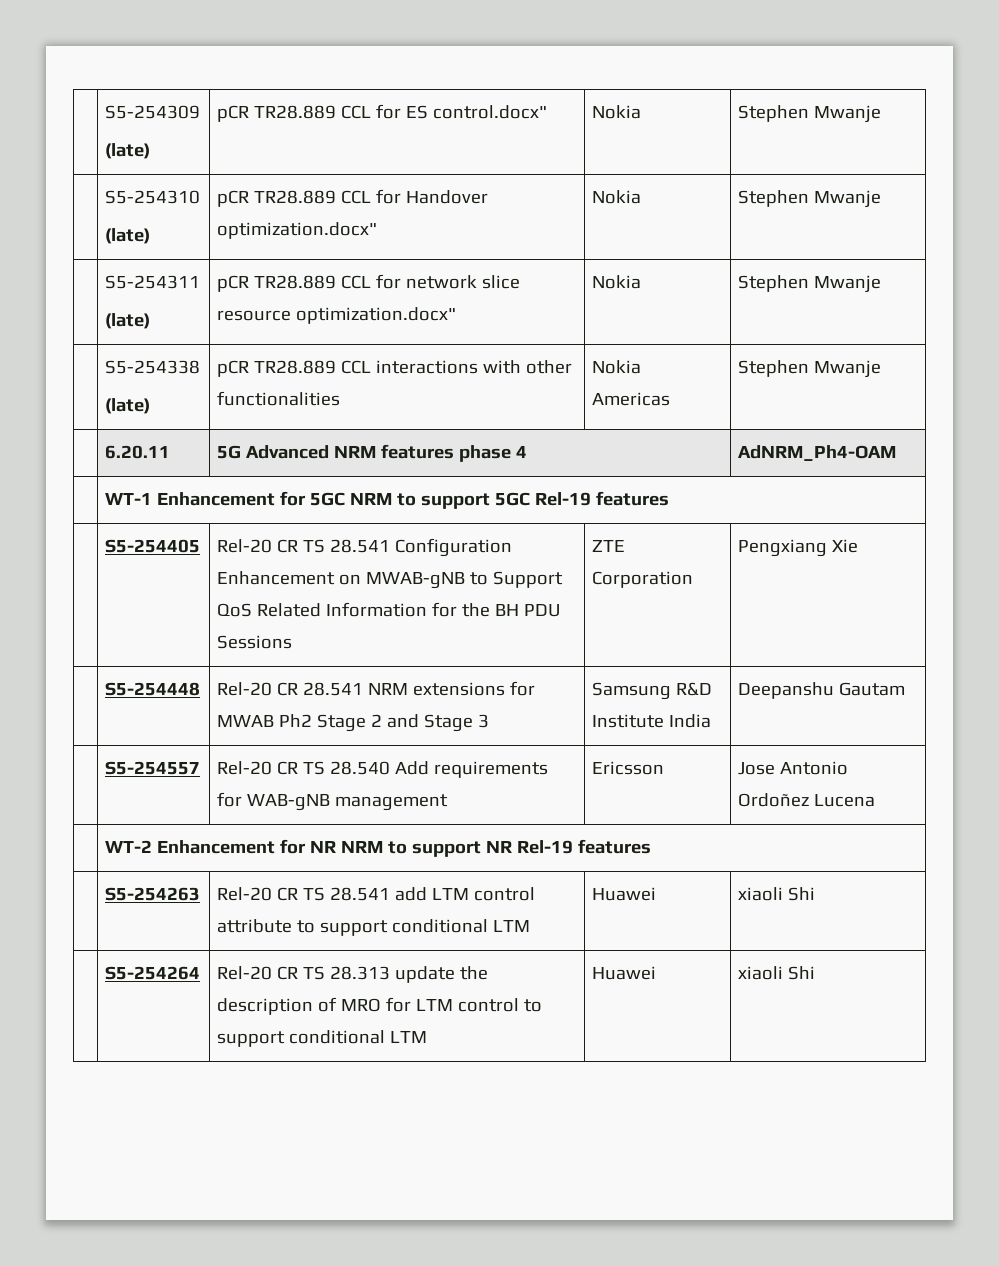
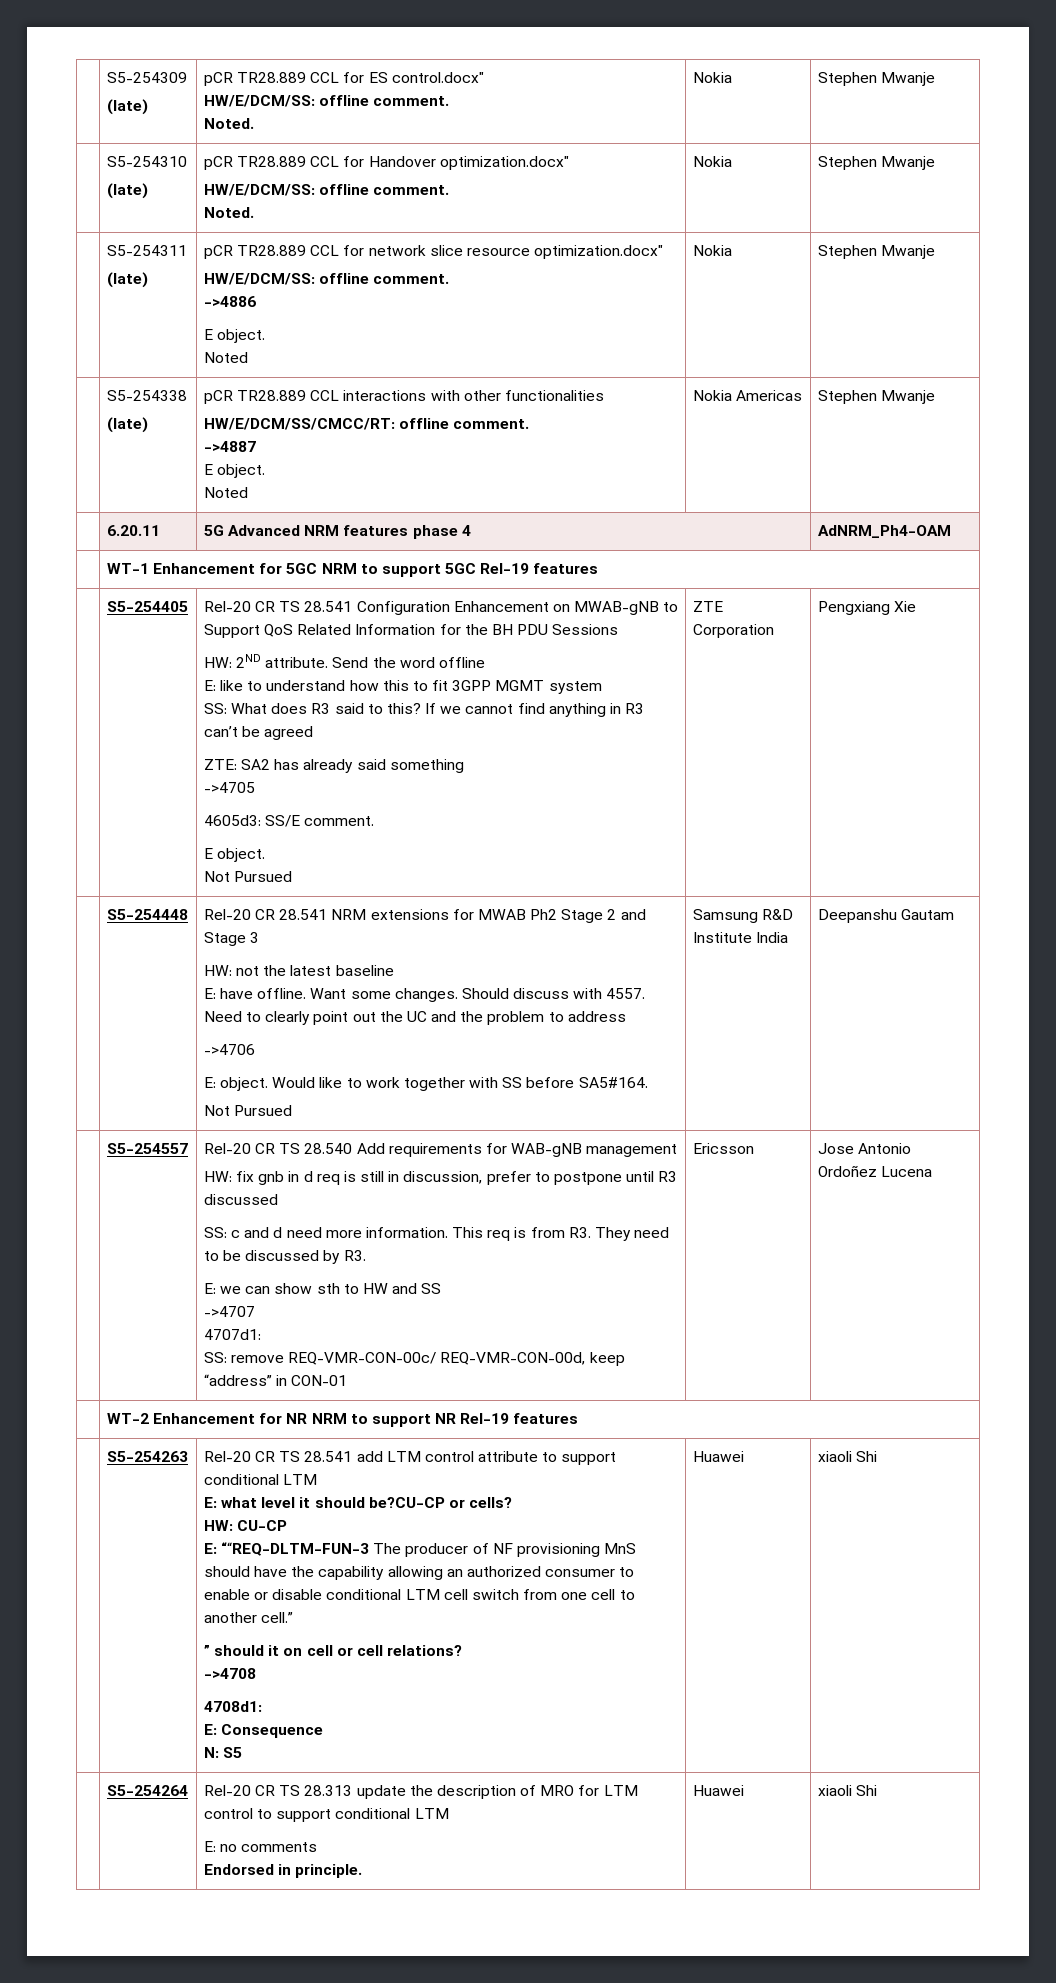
  | S5-254309
- (late) | pCR TR28.889 CCL for ES control.docx" | Nokia | Stephen Mwanje
+ (late) | pCR TR28.889 CCL for ES control.docx"
+ HW/E/DCM/SS: offline comment.
+ Noted. | Nokia | Stephen Mwanje
  | S5-254310
- (late) | pCR TR28.889 CCL for Handover optimization.docx" | Nokia | Stephen Mwanje
+ (late) | pCR TR28.889 CCL for Handover optimization.docx"
+ HW/E/DCM/SS: offline comment.
+ Noted. | Nokia | Stephen Mwanje
  | S5-254311
- (late) | pCR TR28.889 CCL for network slice resource optimization.docx" | Nokia | Stephen Mwanje
+ (late) | pCR TR28.889 CCL for network slice resource optimization.docx"
+ HW/E/DCM/SS: offline comment.
+ ->4886
+ E object.
+ Noted | Nokia | Stephen Mwanje
  | S5-254338
- (late) | pCR TR28.889 CCL interactions with other functionalities | Nokia Americas | Stephen Mwanje
+ (late) | pCR TR28.889 CCL interactions with other functionalities
+ HW/E/DCM/SS/CMCC/RT: offline comment.
+ ->4887
+ E object.
+ Noted | Nokia Americas | Stephen Mwanje
+ HW: 2ND attribute. Send the word offline
+ E: like to understand how this to fit 3GPP MGMT system
+ SS: What does R3 said to this? If we cannot find anything in R3 can’t be agreed
+ ZTE: SA2 has already said something
+ ->4705
+ 4605d3: SS/E comment.
+ E object.
+ Not Pursued
+ HW: not the latest baseline
+ E: have offline. Want some changes. Should discuss with 4557. Need to clearly point out the UC and the problem to address
+ ->4706
+ E: object. Would like to work together with SS before SA5#164.
+ Not Pursued
+ HW: fix gnb in d req is still in discussion, prefer to postpone until R3 discussed
+ SS: c and d need more information. This req is from R3. They need to be discussed by R3.
+ E: we can show sth to HW and SS
+ ->4707
+ 4707d1:
+ SS: remove REQ-VMR-CON-00c/ REQ-VMR-CON-00d, keep “address” in CON-01
+ E: what level it should be?CU-CP or cells?
+ HW: CU-CP
+ E: ““REQ-DLTM-FUN-3 The producer of NF provisioning MnS should have the capability allowing an authorized consumer to enable or disable conditional LTM cell switch from one cell to another cell.”
+ ” should it on cell or cell relations?
+ ->4708
+ 4708d1:
+ E: Consequence
+ N: S5
- | S5-254264 | Rel-20 CR TS 28.313 update the description of MRO for LTM control to support conditional LTM | Huawei | xiaoli Shi
+ | S5-254264 | Rel-20 CR TS 28.313 update the description of MRO for LTM control to support conditional LTM
+ E: no comments
+ Endorsed in principle. | Huawei | xiaoli Shi

